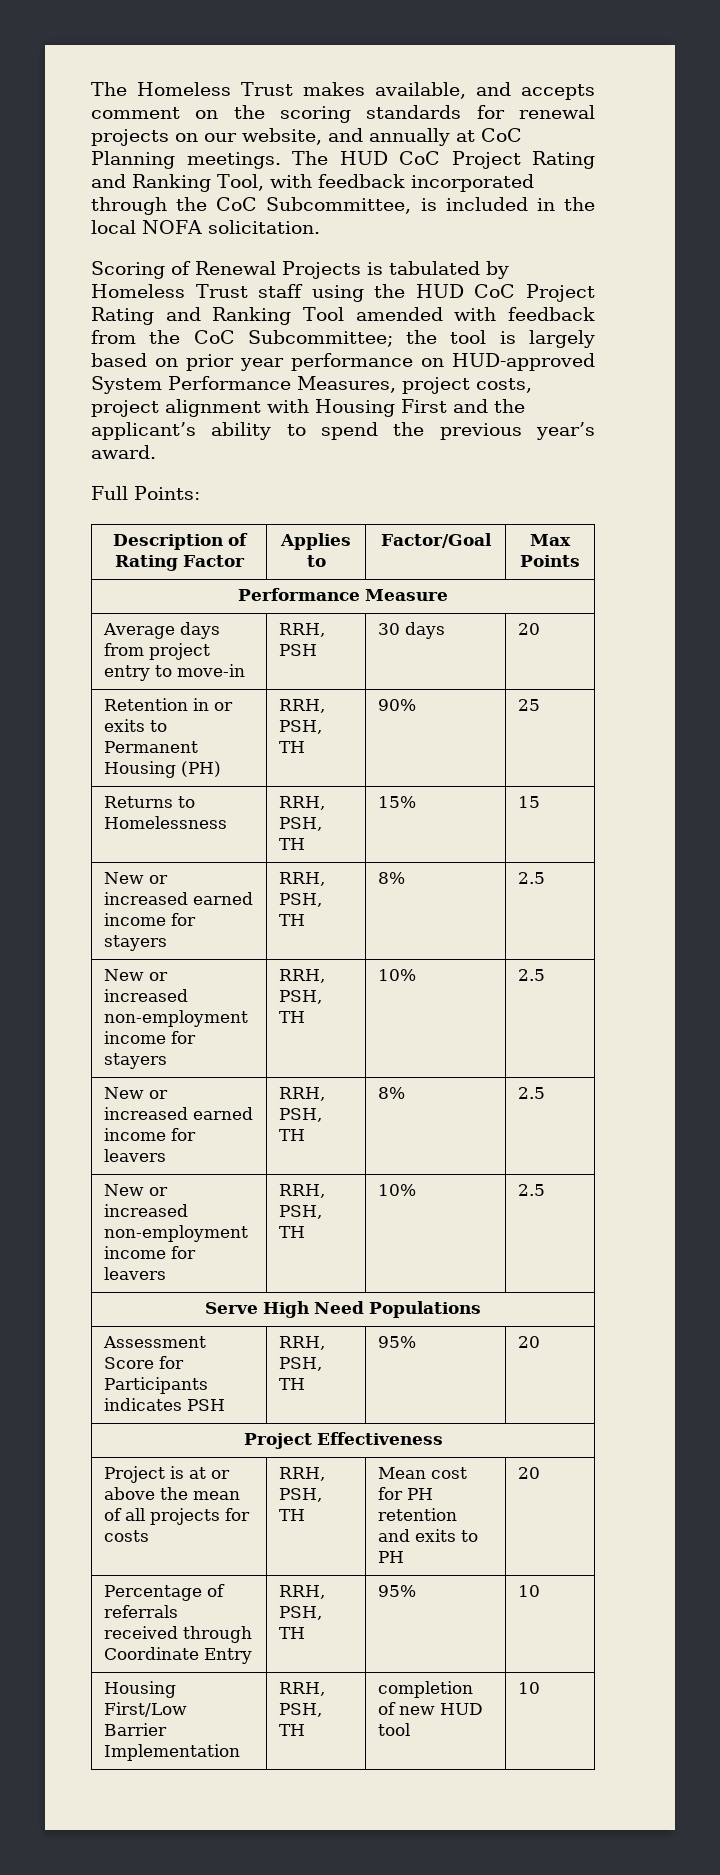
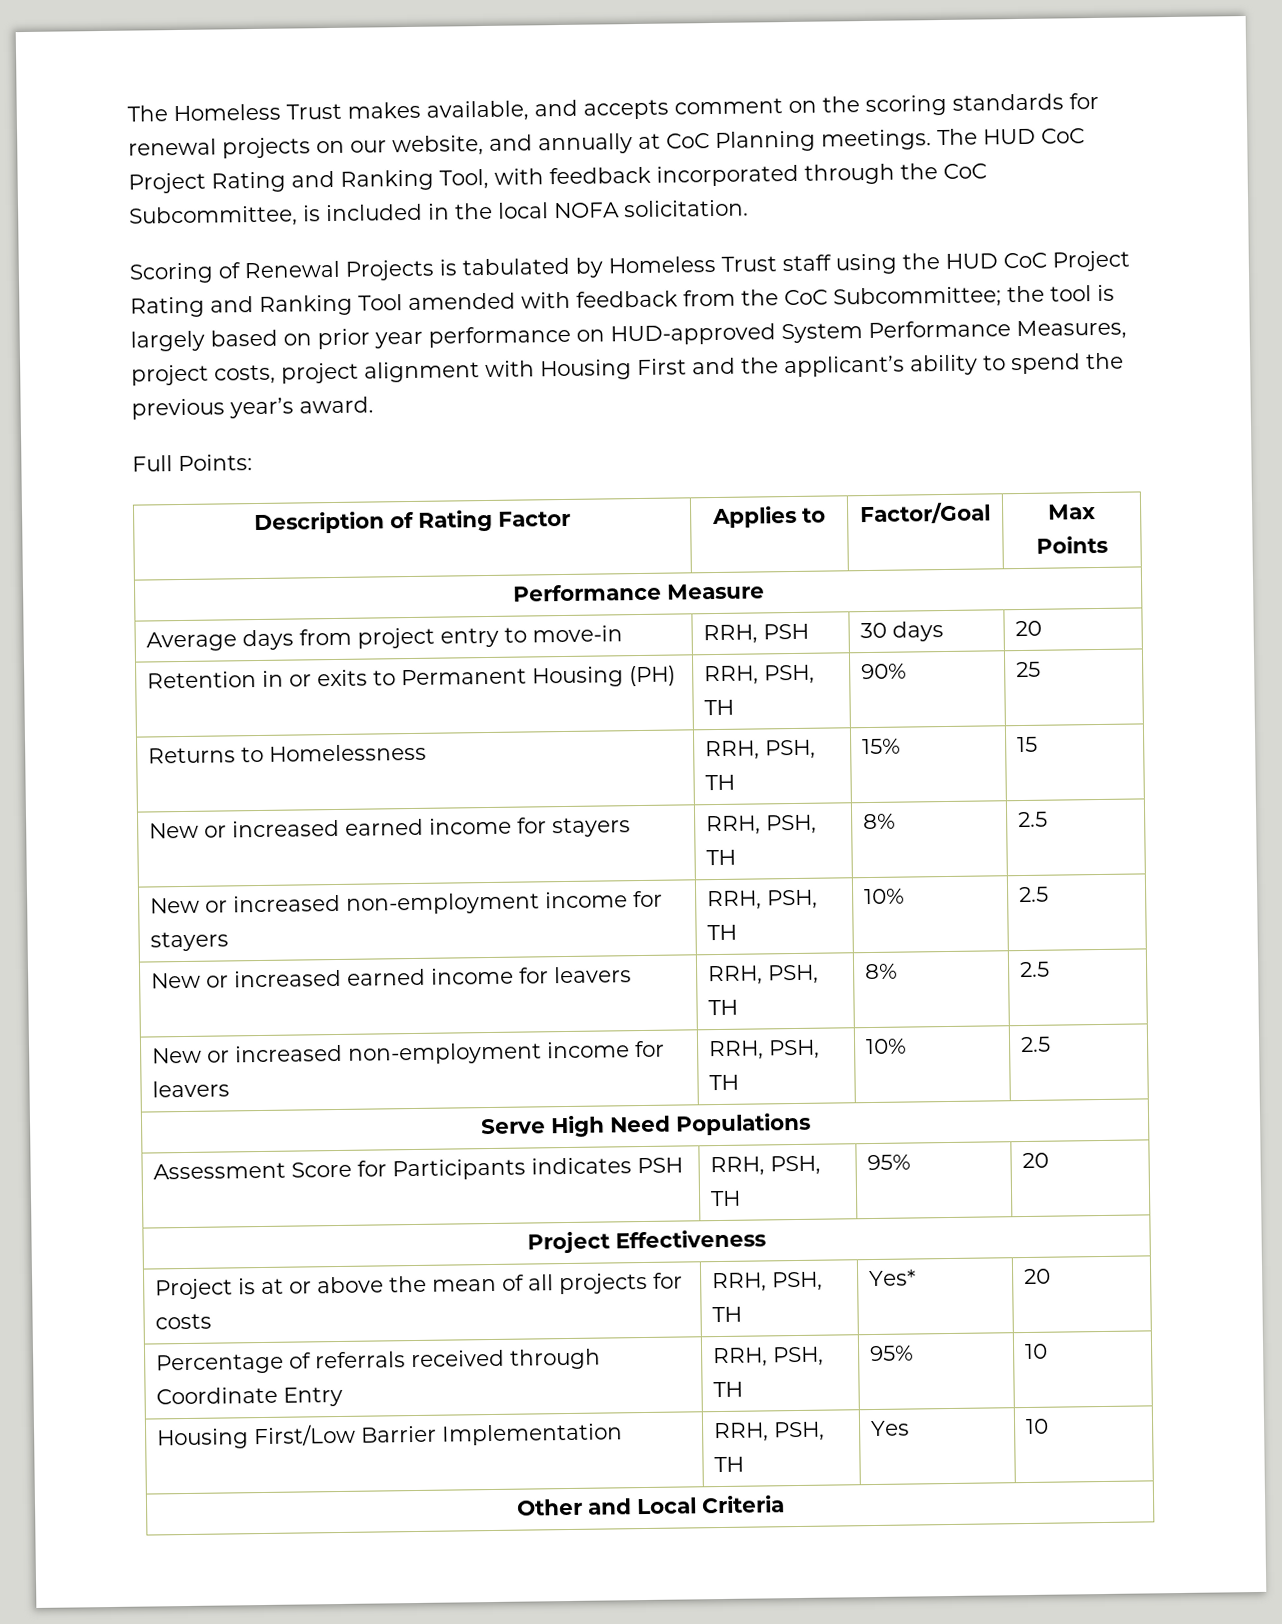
- Project is at or above the mean of all projects for costs | RRH, PSH, TH | Mean cost for PH retention and exits to PH | 20
+ Project is at or above the mean of all projects for costs | RRH, PSH, TH | Yes* | 20
- Housing First/Low Barrier Implementation | RRH, PSH, TH | completion of new HUD tool | 10
+ Housing First/Low Barrier Implementation | RRH, PSH, TH | Yes | 10
+ Other and Local Criteria

